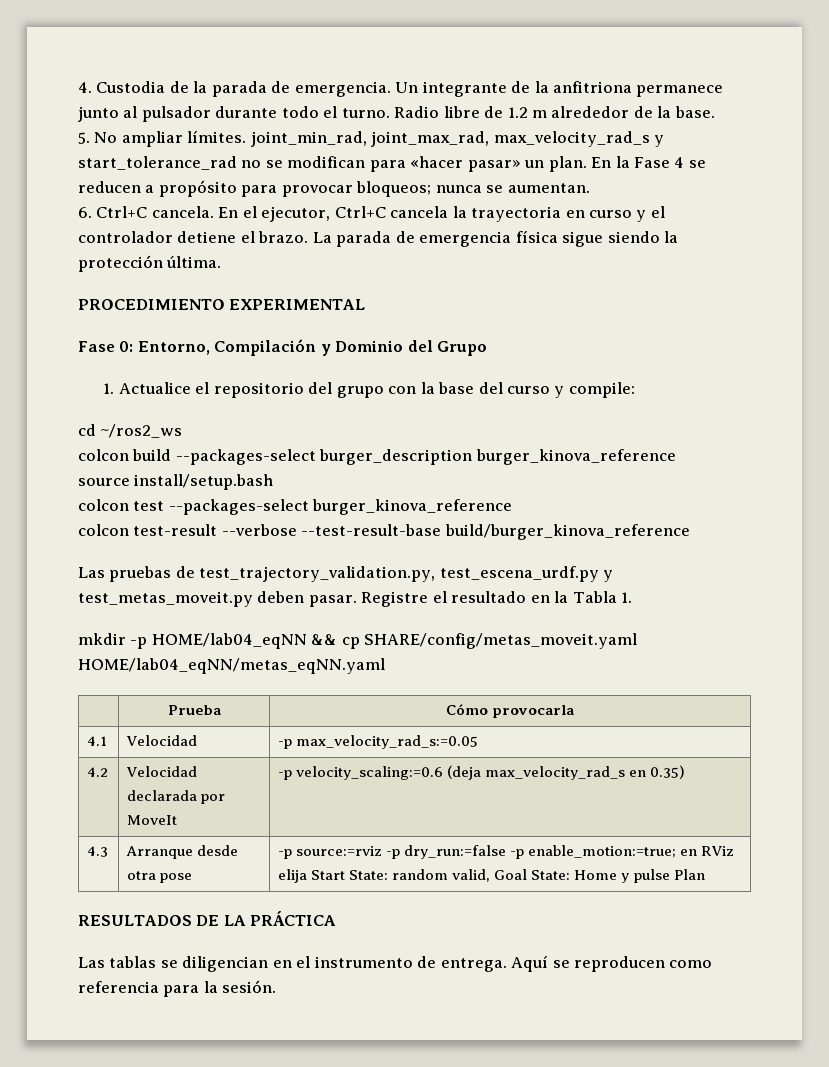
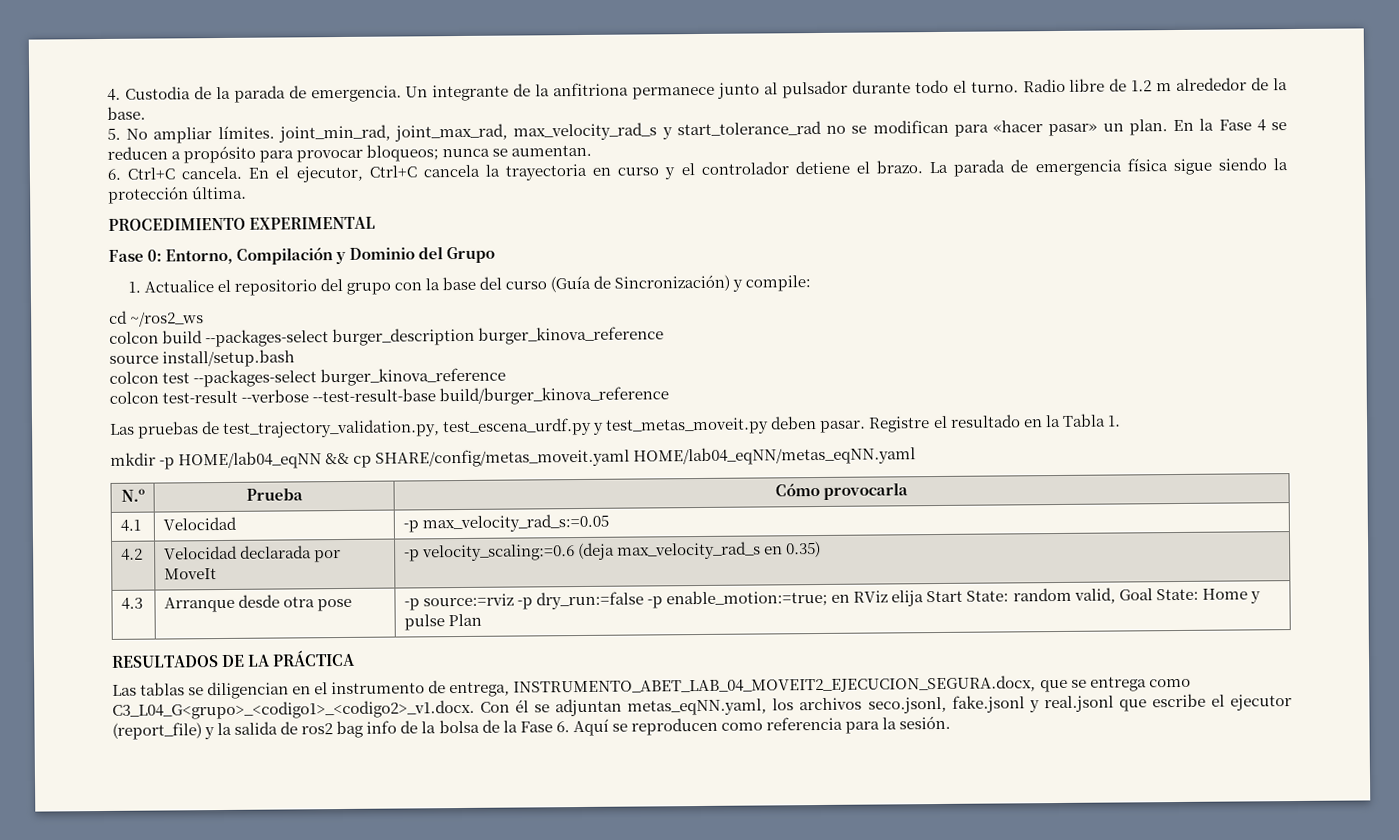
- 1. Actualice el repositorio del grupo con la base del curso y compile:
+ 1. Actualice el repositorio del grupo con la base del curso (Guía de Sincronización) y compile:
- | Prueba | Cómo provocarla
+ N.º | Prueba | Cómo provocarla
- Las tablas se diligencian en el instrumento de entrega. Aquí se reproducen como referencia para la sesión.
+ Las tablas se diligencian en el instrumento de entrega, INSTRUMENTO_ABET_LAB_04_MOVEIT2_EJECUCION_SEGURA.docx, que se entrega como C3_L04_G<grupo>_<codigo1>_<codigo2>_v1.docx. Con él se adjuntan metas_eqNN.yaml, los archivos seco.jsonl, fake.jsonl y real.jsonl que escribe el ejecutor (report_file) y la salida de ros2 bag info de la bolsa de la Fase 6. Aquí se reproducen como referencia para la sesión.

